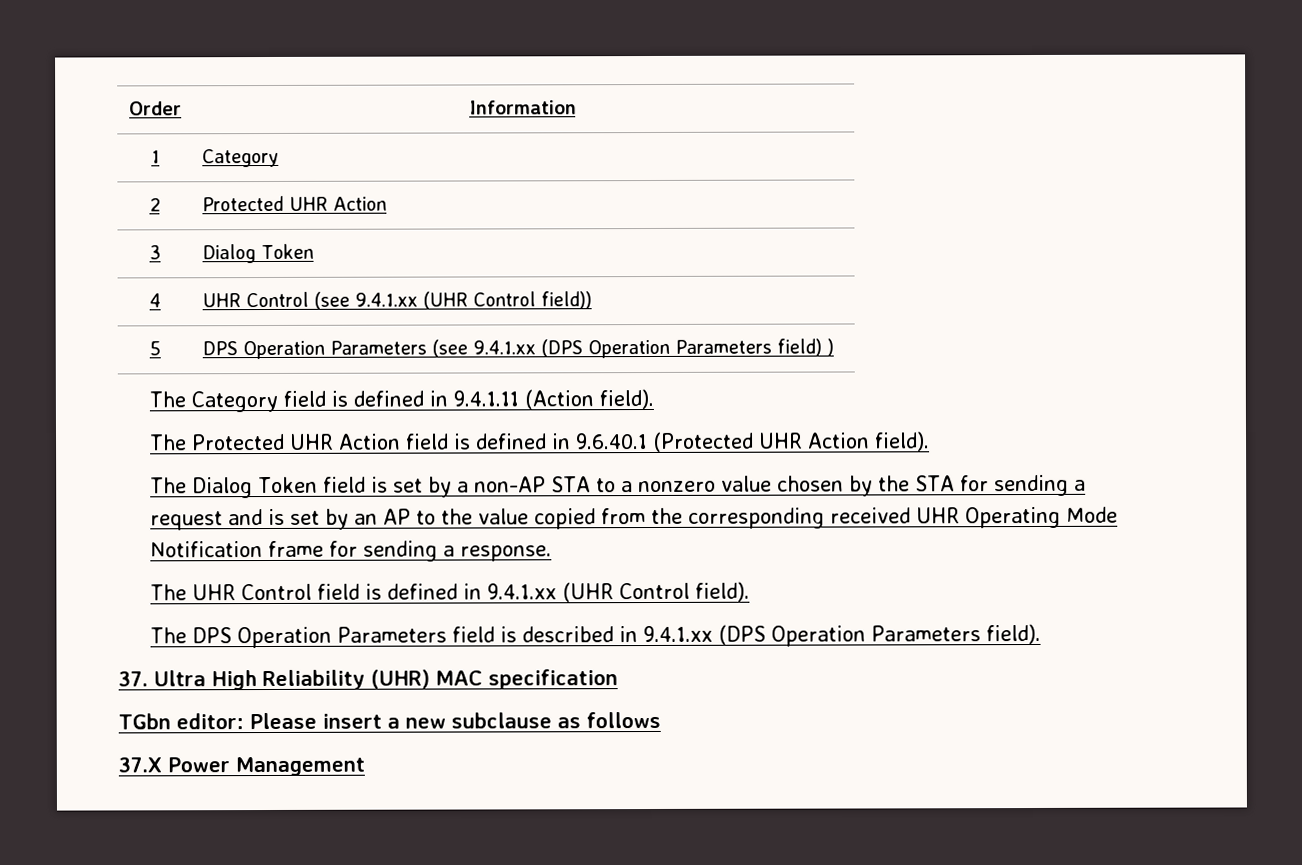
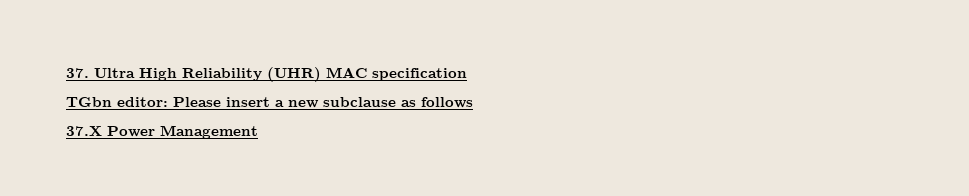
- Order | Information
- 1 | Category
- 2 | Protected UHR Action
- 3 | Dialog Token
- 4 | UHR Control (see 9.4.1.xx (UHR Control field))
- 5 | DPS Operation Parameters (see 9.4.1.xx (DPS Operation Parameters field) )
- The Category field is defined in 9.4.1.11 (Action field).
- The Protected UHR Action field is defined in 9.6.40.1 (Protected UHR Action field).
- The Dialog Token field is set by a non-AP STA to a nonzero value chosen by the STA for sending a request and is set by an AP to the value copied from the corresponding received UHR Operating Mode Notification frame for sending a response.
- The UHR Control field is defined in 9.4.1.xx (UHR Control field).
- The DPS Operation Parameters field is described in 9.4.1.xx (DPS Operation Parameters field).

